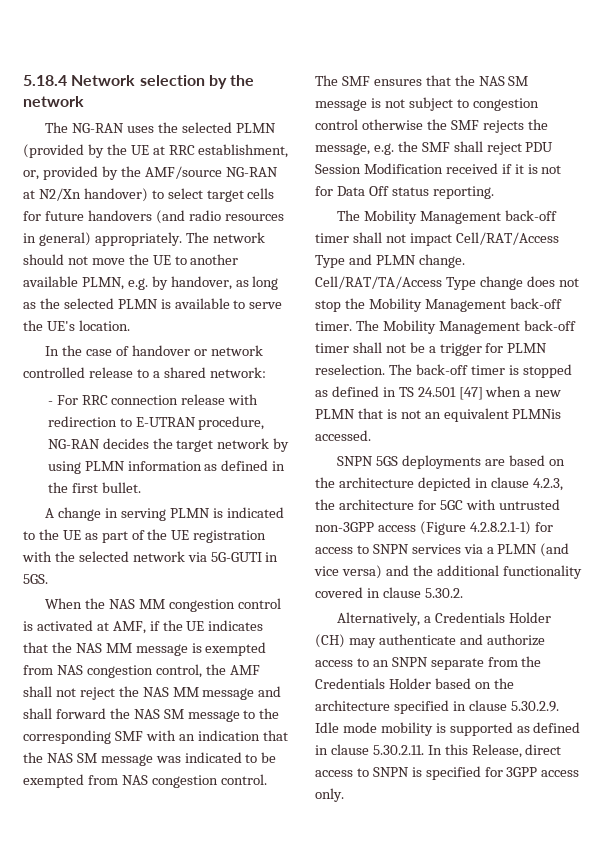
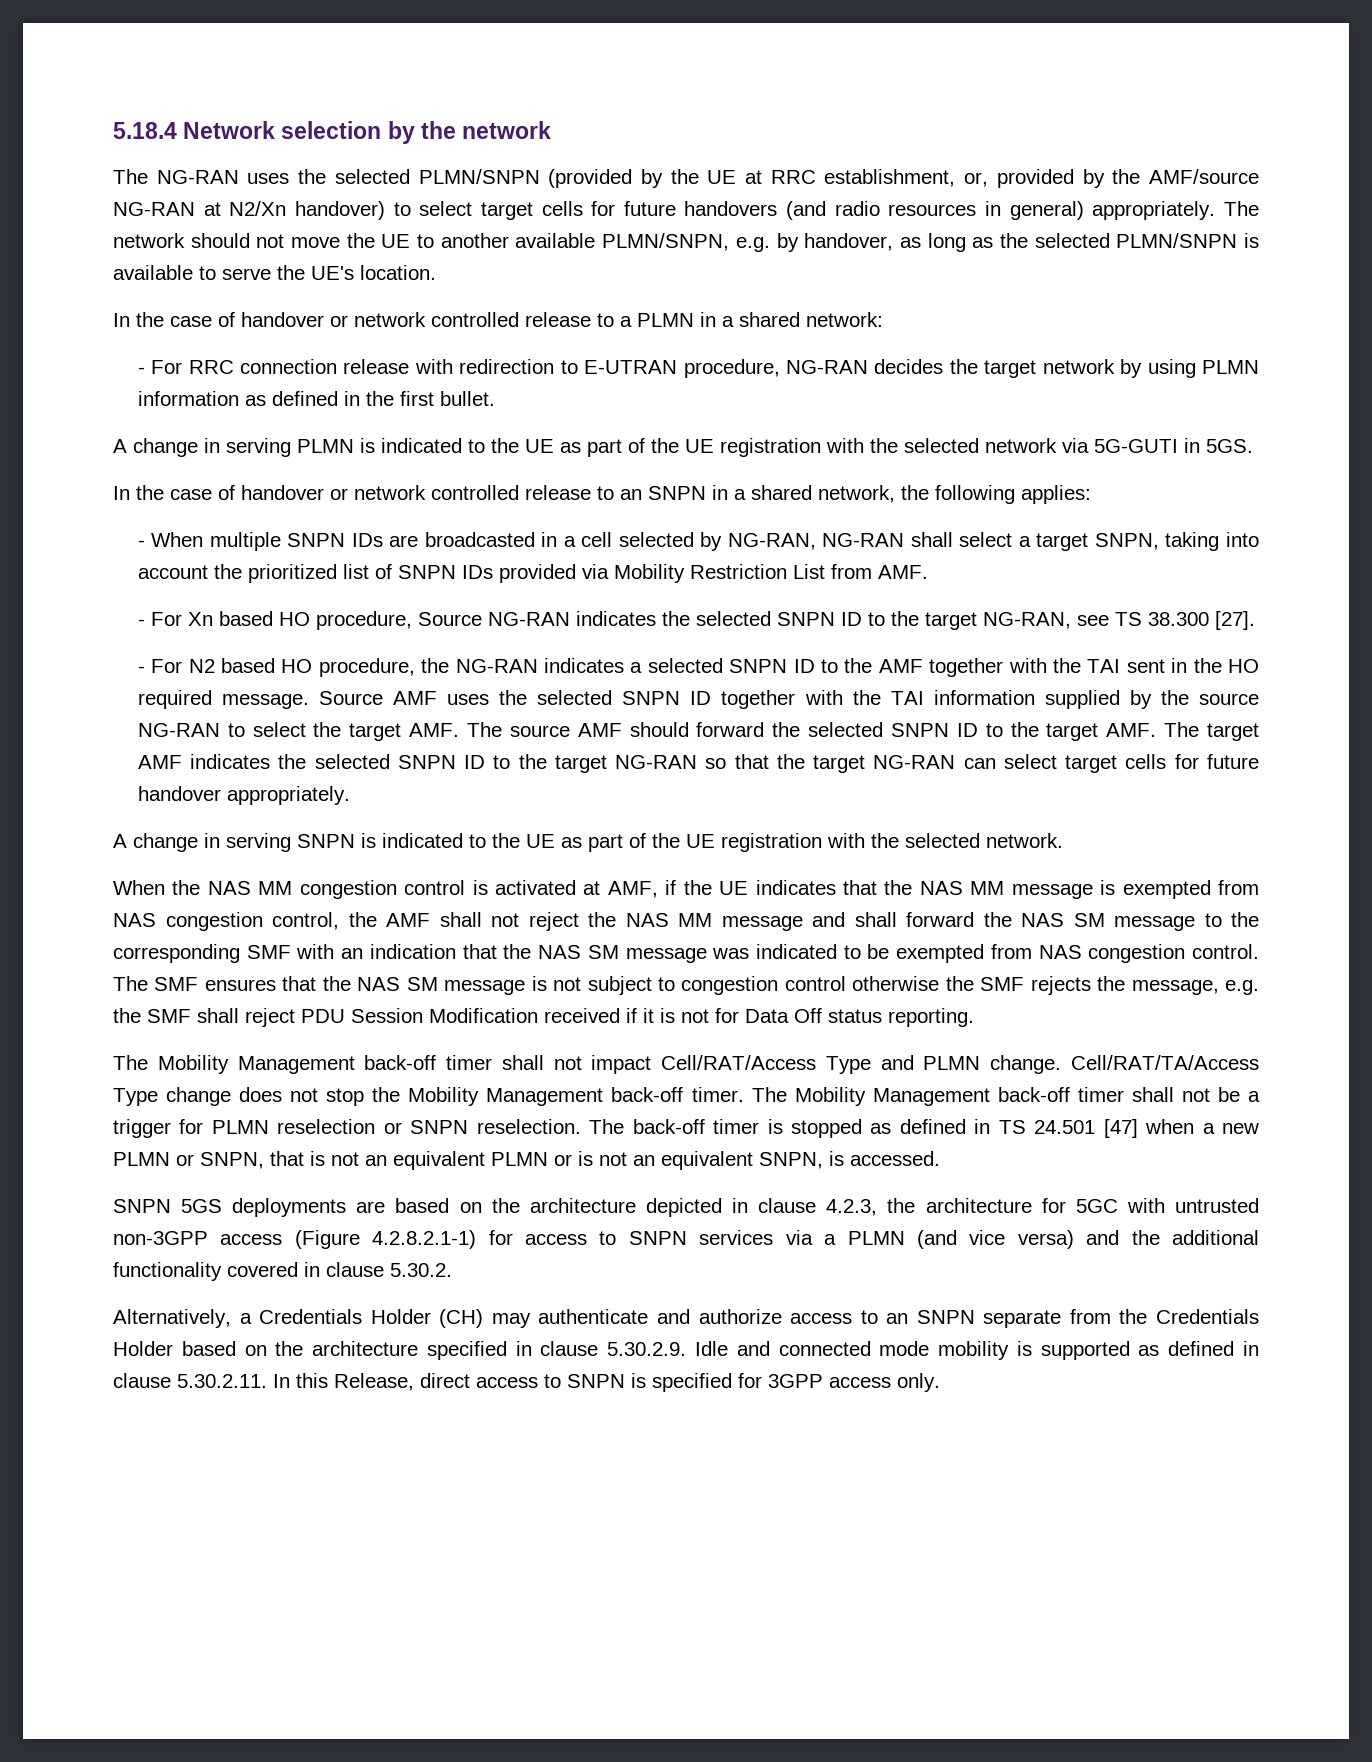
- The NG-RAN uses the selected PLMN (provided by the UE at RRC establishment, or, provided by the AMF/source NG-RAN at N2/Xn handover) to select target cells for future handovers (and radio resources in general) appropriately.
+ The NG-RAN uses the selected PLMN/SNPN (provided by the UE at RRC establishment, or, provided by the AMF/source NG-RAN at N2/Xn handover) to select target cells for future handovers (and radio resources in general) appropriately.
- The network should not move the UE to another available PLMN, e.g. by handover, as long as the selected PLMN is available to serve the UE's location.
+ The network should not move the UE to another available PLMN/SNPN, e.g. by handover, as long as the selected PLMN/SNPN is available to serve the UE's location.
- In the case of handover or network controlled release to a shared network:
+ In the case of handover or network controlled release to a PLMN in a shared network:
+ In the case of handover or network controlled release to an SNPN in a shared network, the following applies:
+ - When multiple SNPN IDs are broadcasted in a cell selected by NG-RAN, NG-RAN shall select a target SNPN, taking into account the prioritized list of SNPN IDs provided via Mobility Restriction List from AMF.
+ - For Xn based HO procedure, Source NG-RAN indicates the selected SNPN ID to the target NG-RAN, see TS 38.300 [27].
+ - For N2 based HO procedure, the NG-RAN indicates a selected SNPN ID to the AMF together with the TAI sent in the HO required message. Source AMF uses the selected SNPN ID together with the TAI information supplied by the source NG-RAN to select the target AMF. The source AMF should forward the selected SNPN ID to the target AMF. The target AMF indicates the selected SNPN ID to the target NG-RAN so that the target NG-RAN can select target cells for future handover appropriately.
+ A change in serving SNPN is indicated to the UE as part of the UE registration with the selected network.
- The Mobility Management back-off timer shall not be a trigger for PLMN reselection.
+ The Mobility Management back-off timer shall not be a trigger for PLMN reselection or SNPN reselection.
- The back-off timer is stopped as defined in TS 24.501 [47] when a new PLMN that is not an equivalent PLMNis accessed.
+ The back-off timer is stopped as defined in TS 24.501 [47] when a new PLMN or SNPN, that is not an equivalent PLMN or is not an equivalent SNPN, is accessed.
- Alternatively, a Credentials Holder (CH) may authenticate and authorize access to an SNPN separate from the Credentials Holder based on the architecture specified in clause 5.30.2.9. Idle mode mobility is supported as defined in clause 5.30.2.11. In this Release, direct access to SNPN is specified for 3GPP access only.
+ Alternatively, a Credentials Holder (CH) may authenticate and authorize access to an SNPN separate from the Credentials Holder based on the architecture specified in clause 5.30.2.9. Idle and connected mode mobility is supported as defined in clause 5.30.2.11. In this Release, direct access to SNPN is specified for 3GPP access only.

